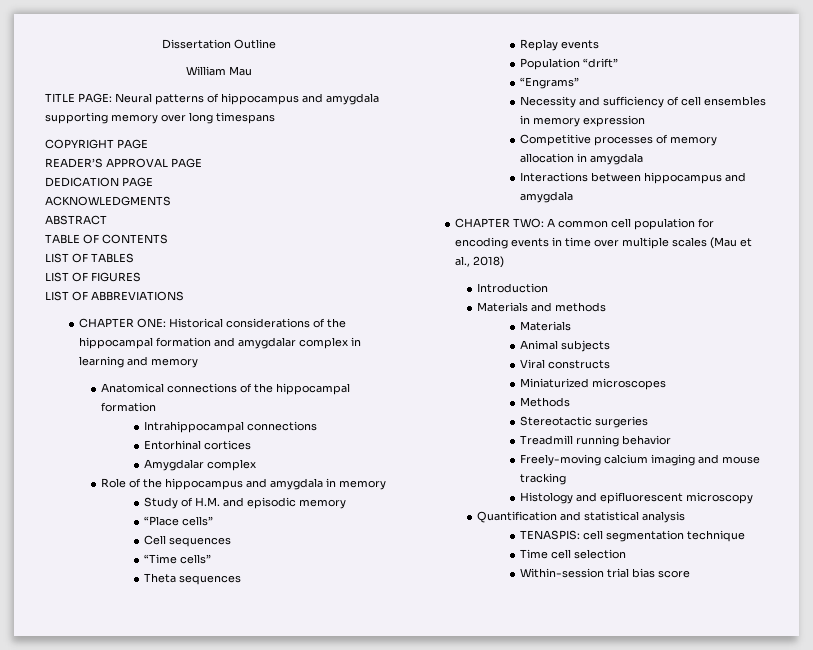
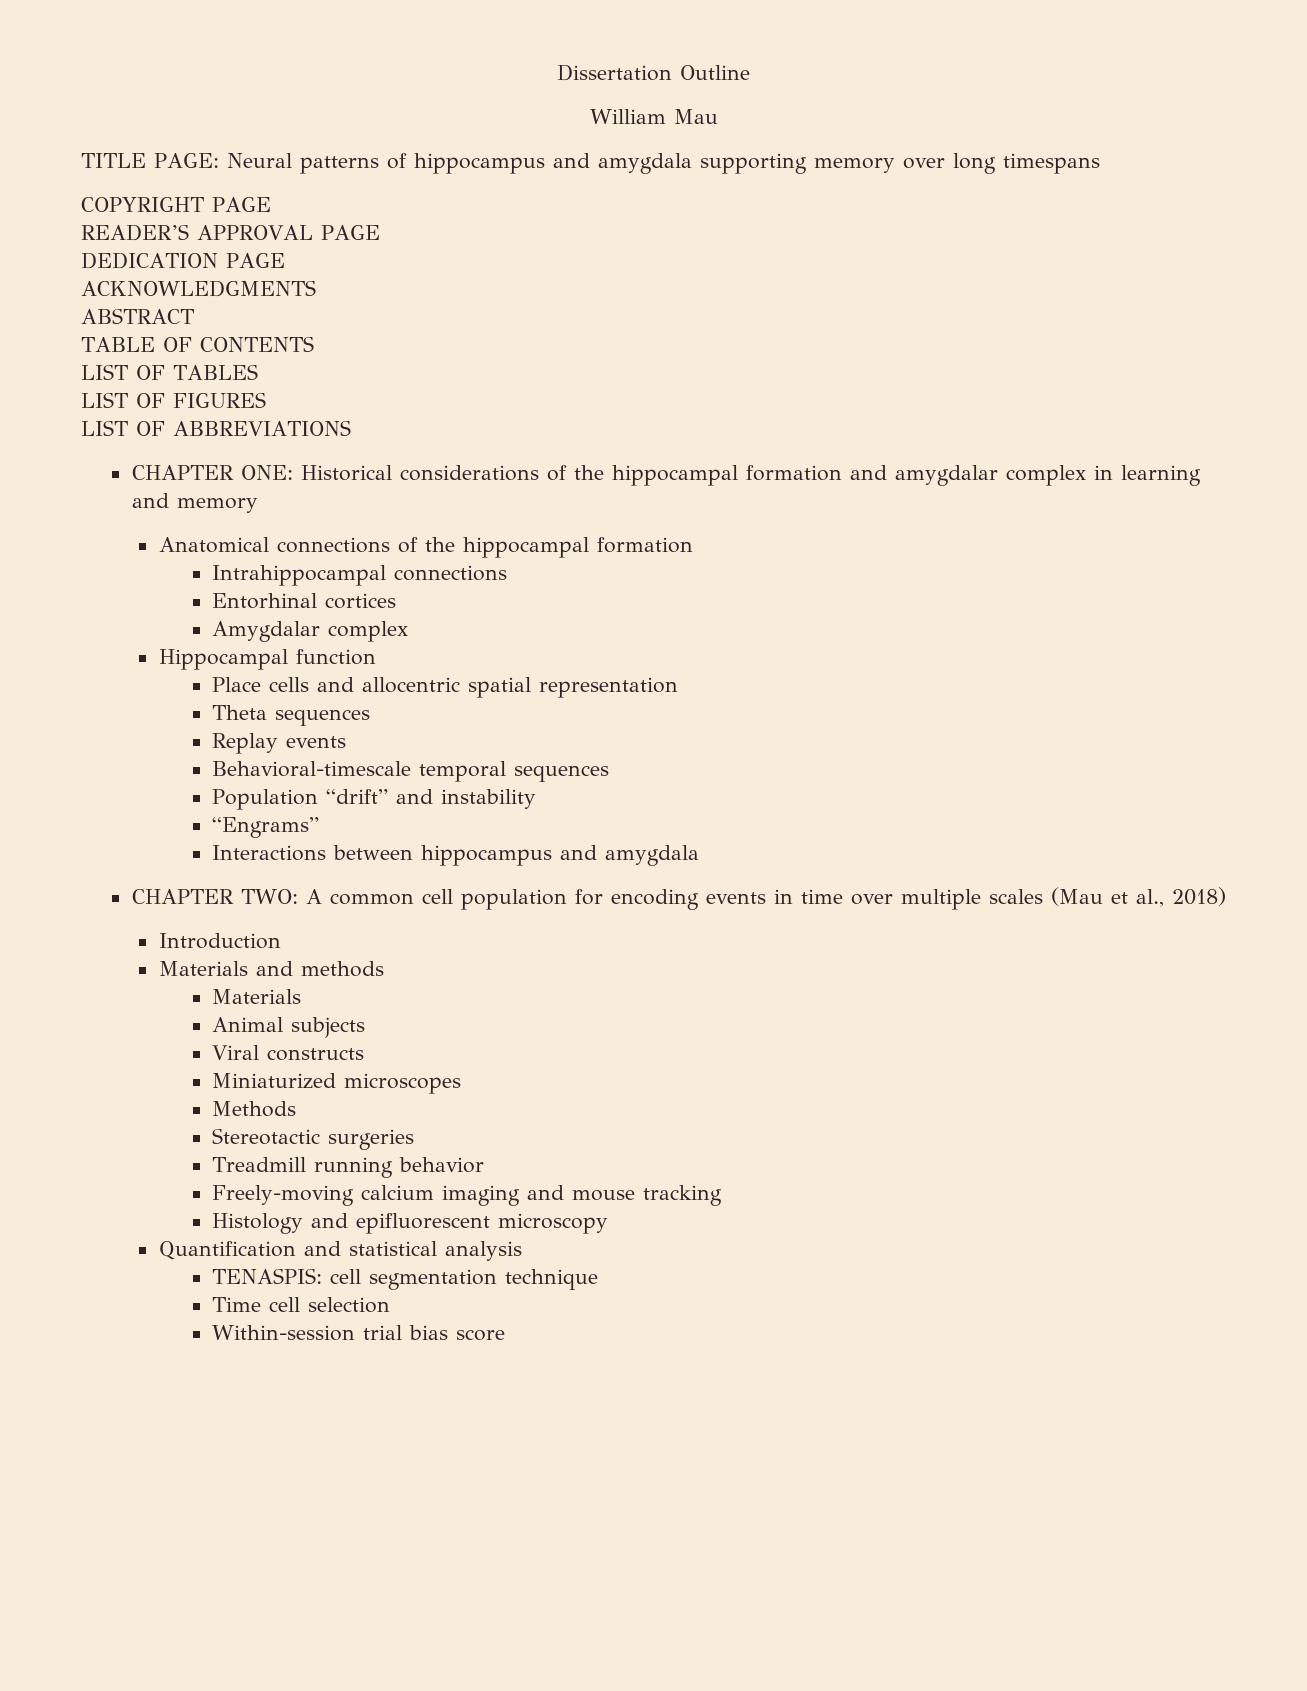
- Role of the hippocampus and amygdala in memory
- Study of H.M. and episodic memory
- “Place cells”
- Cell sequences
- “Time cells”
+ Hippocampal function
+ Place cells and allocentric spatial representation
+ Behavioral-timescale temporal sequences
- Population “drift”
+ Population “drift” and instability
- Necessity and sufficiency of cell ensembles in memory expression
- Competitive processes of memory allocation in amygdala

